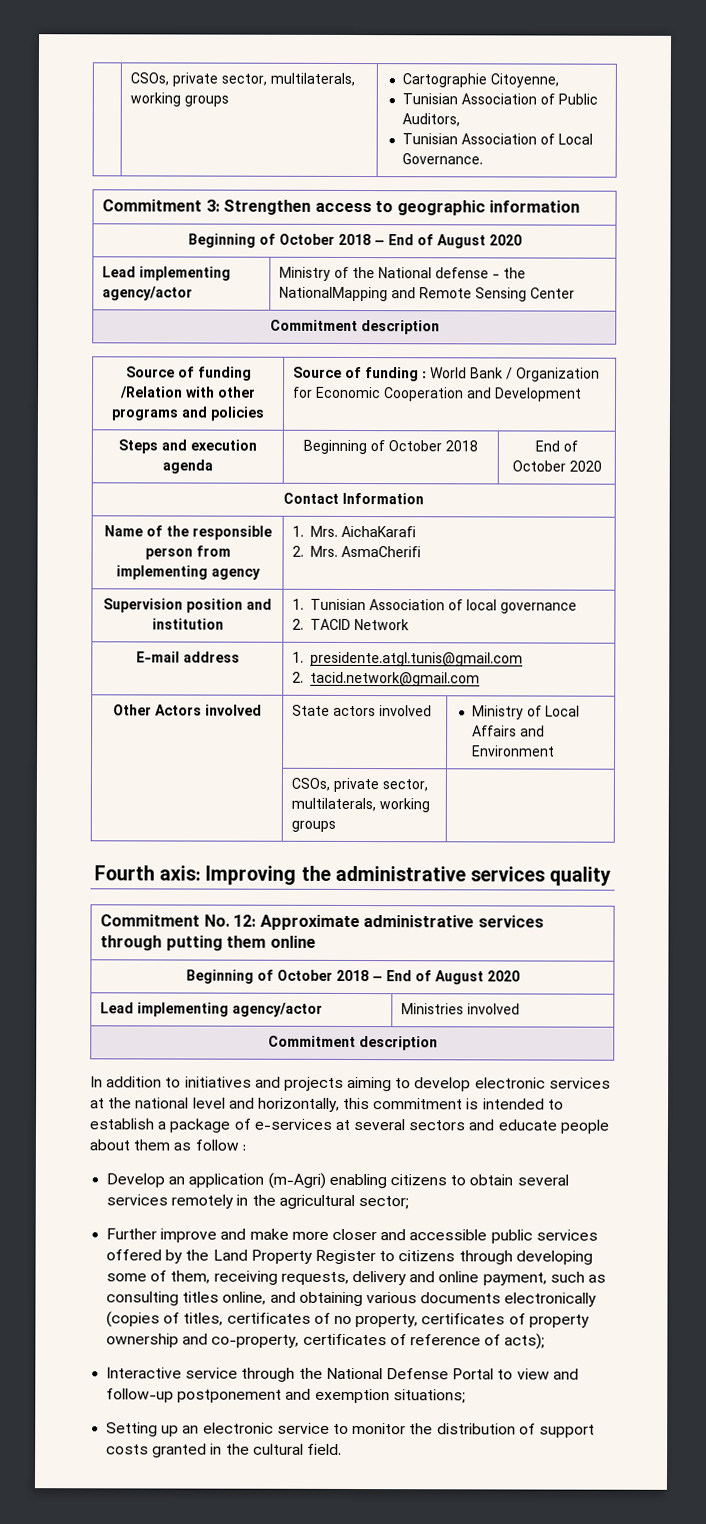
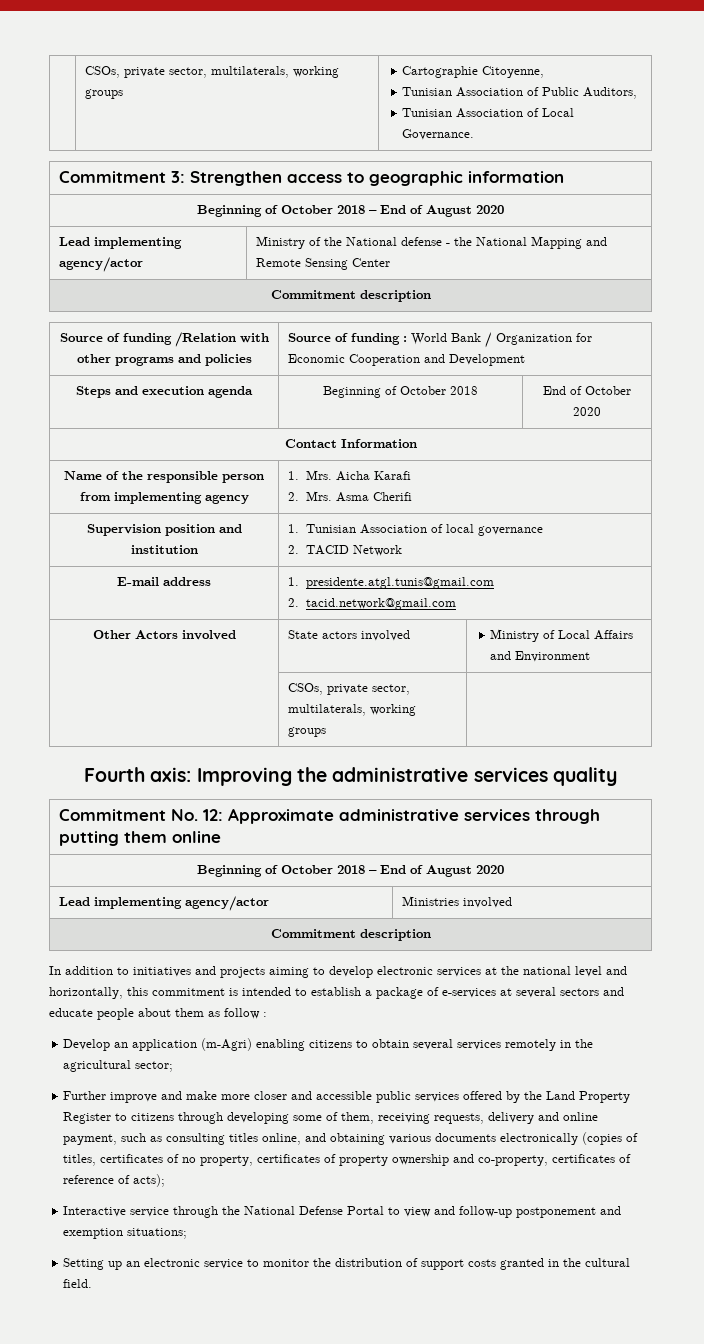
- Lead implementing agency/actor | Ministry of the National defense - the NationalMapping and Remote Sensing Center
+ Lead implementing agency/actor | Ministry of the National defense - the National Mapping and Remote Sensing Center
- Name of the responsible person from implementing agency | 1. Mrs. AichaKarafi
- 2. Mrs. AsmaCherifi
+ Name of the responsible person from implementing agency | 1. Mrs. Aicha Karafi
+ 2. Mrs. Asma Cherifi

